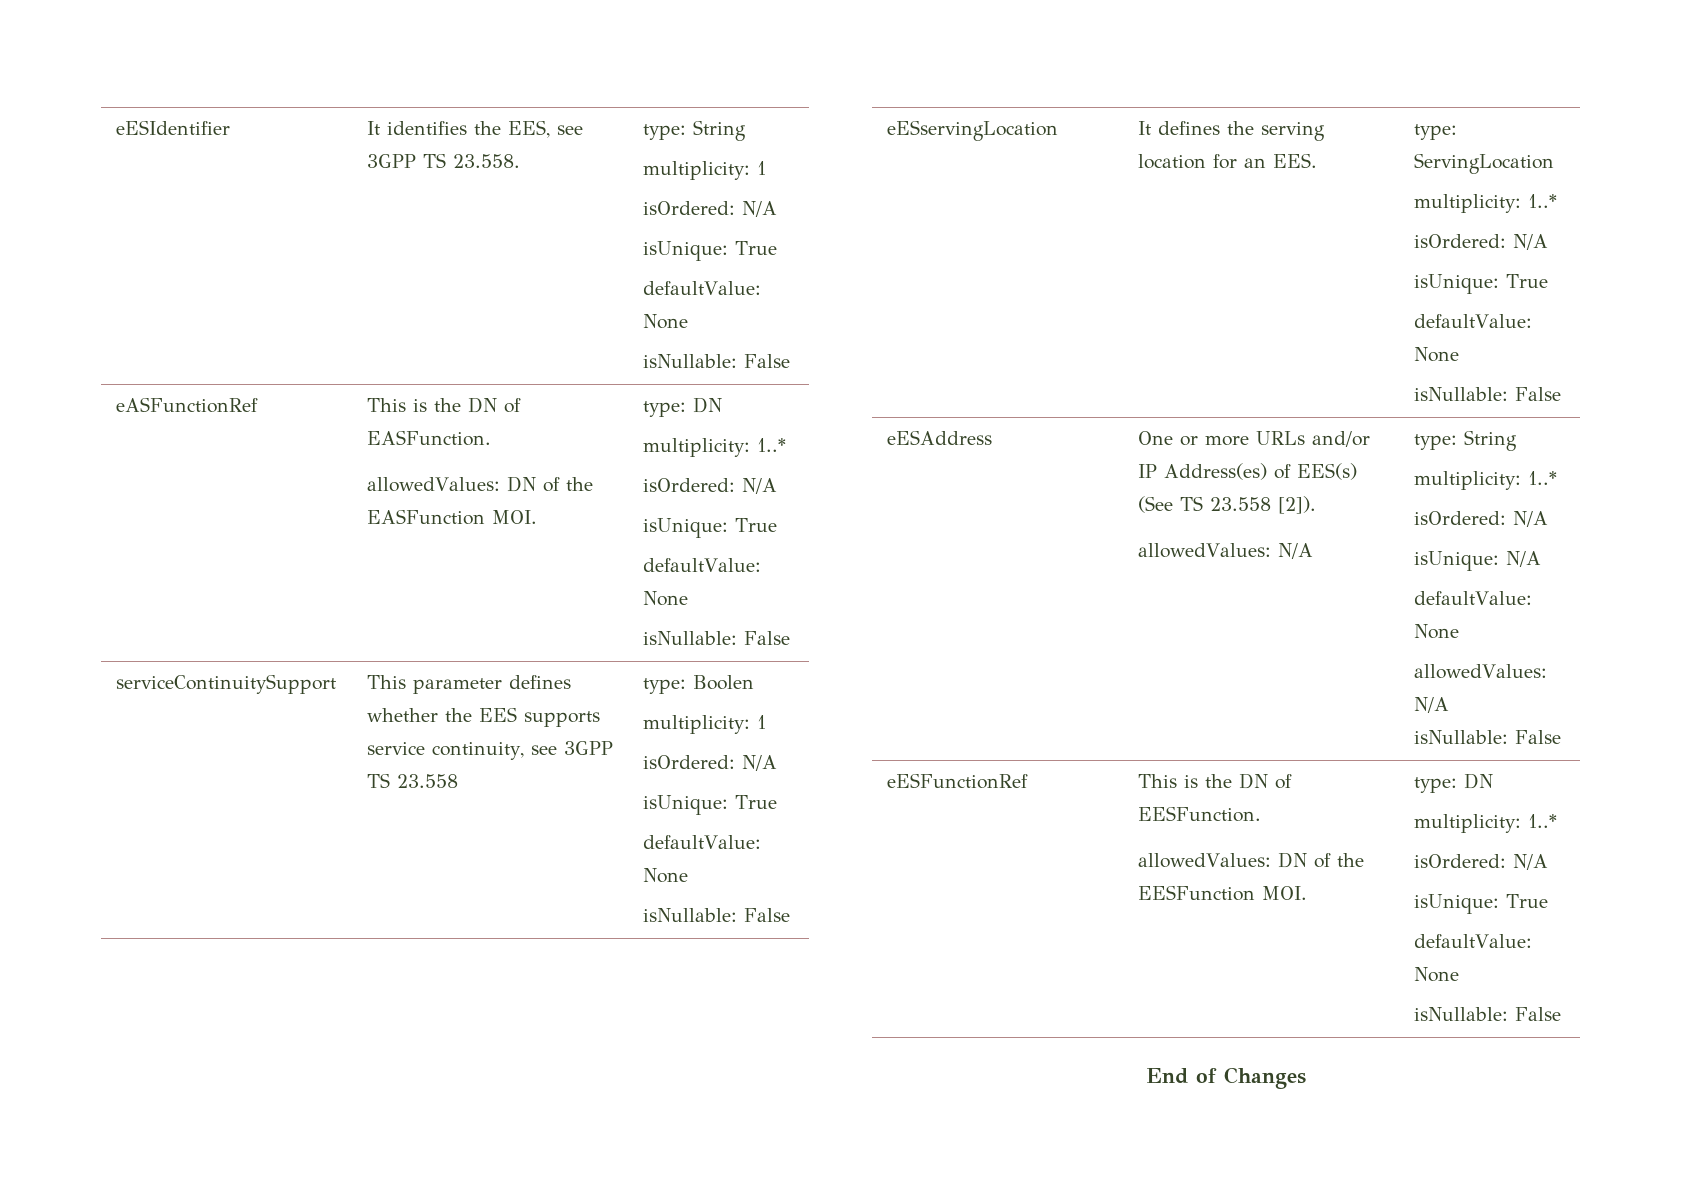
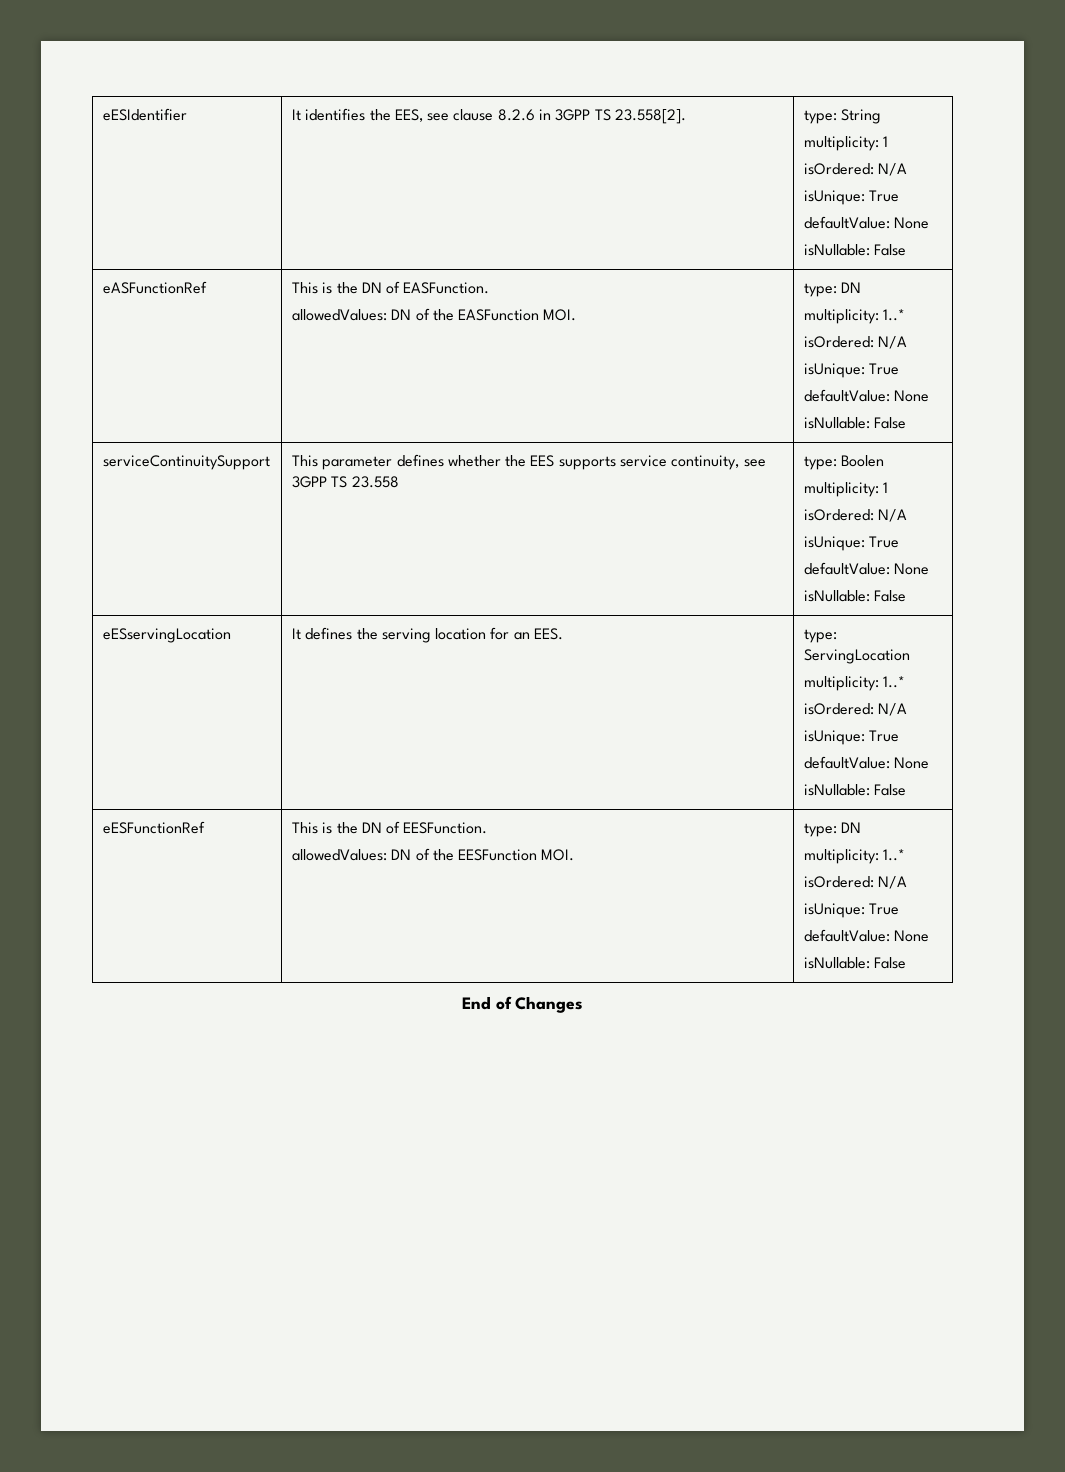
- eESIdentifier | It identifies the EES, see 3GPP TS 23.558. | type: String
+ eESIdentifier | It identifies the EES, see clause 8.2.6 in 3GPP TS 23.558[2]. | type: String
- eESAddress | One or more URLs and/or IP Address(es) of EES(s) (See TS 23.558 [2]).
- allowedValues: N/A | type: String
- multiplicity: 1..*
- isOrdered: N/A
- isUnique: N/A
- defaultValue: None
- allowedValues: N/A
- isNullable: False

